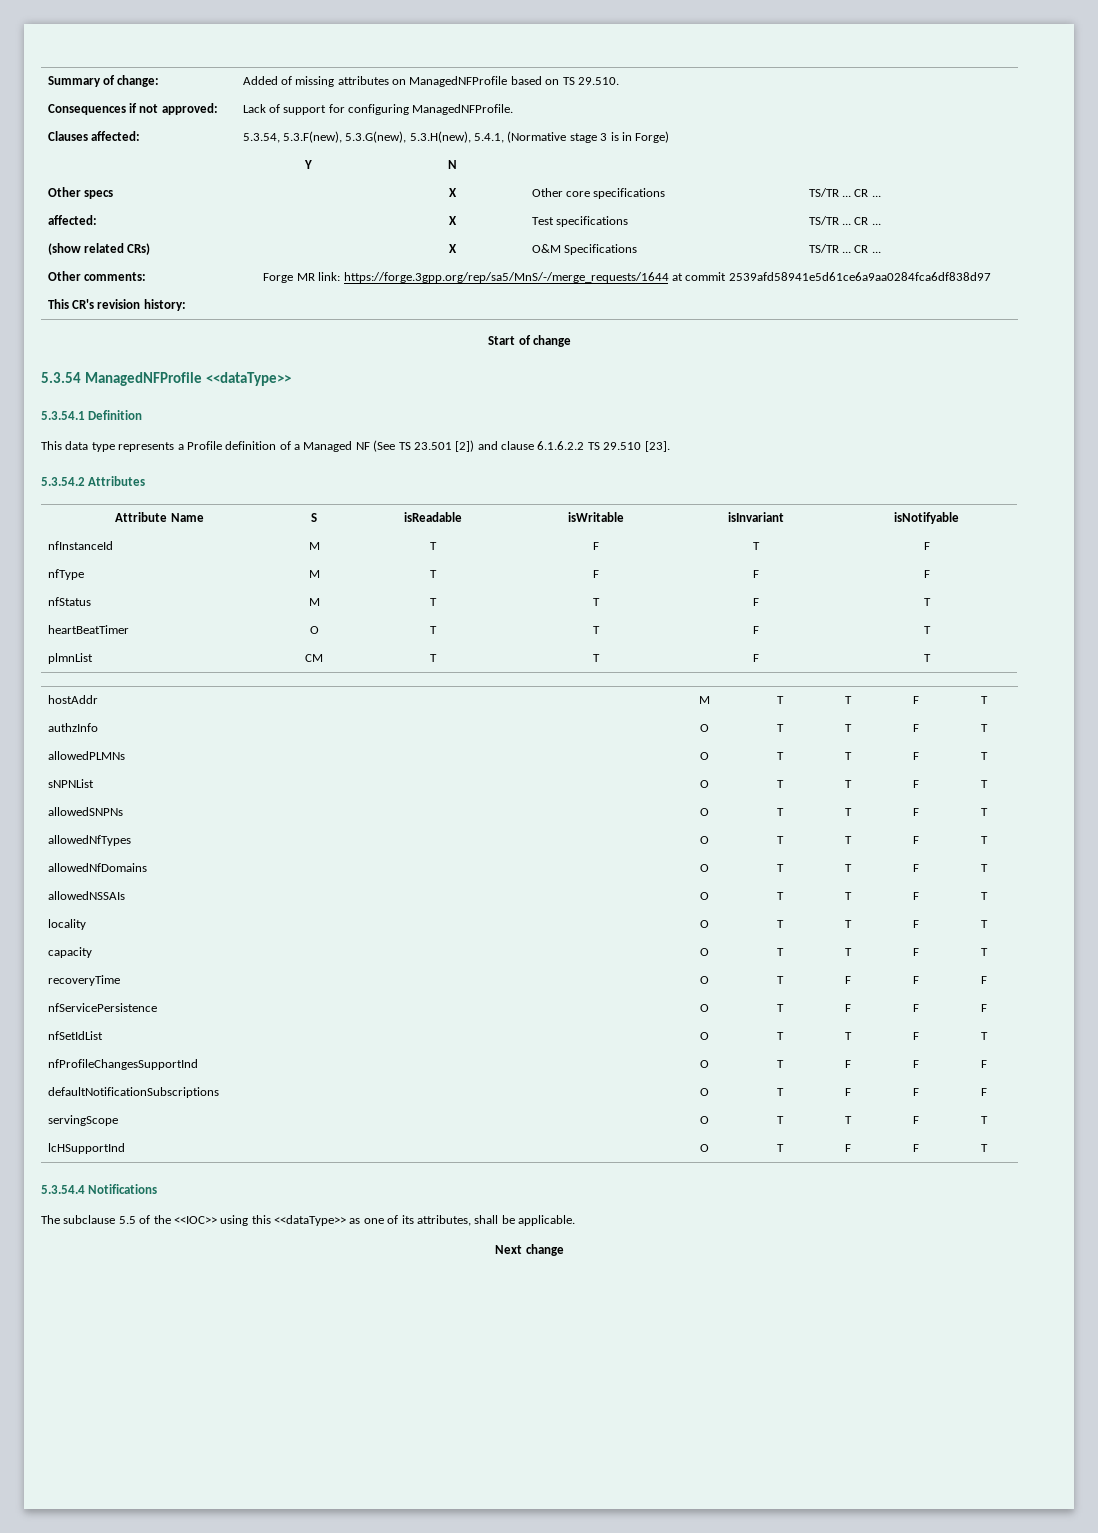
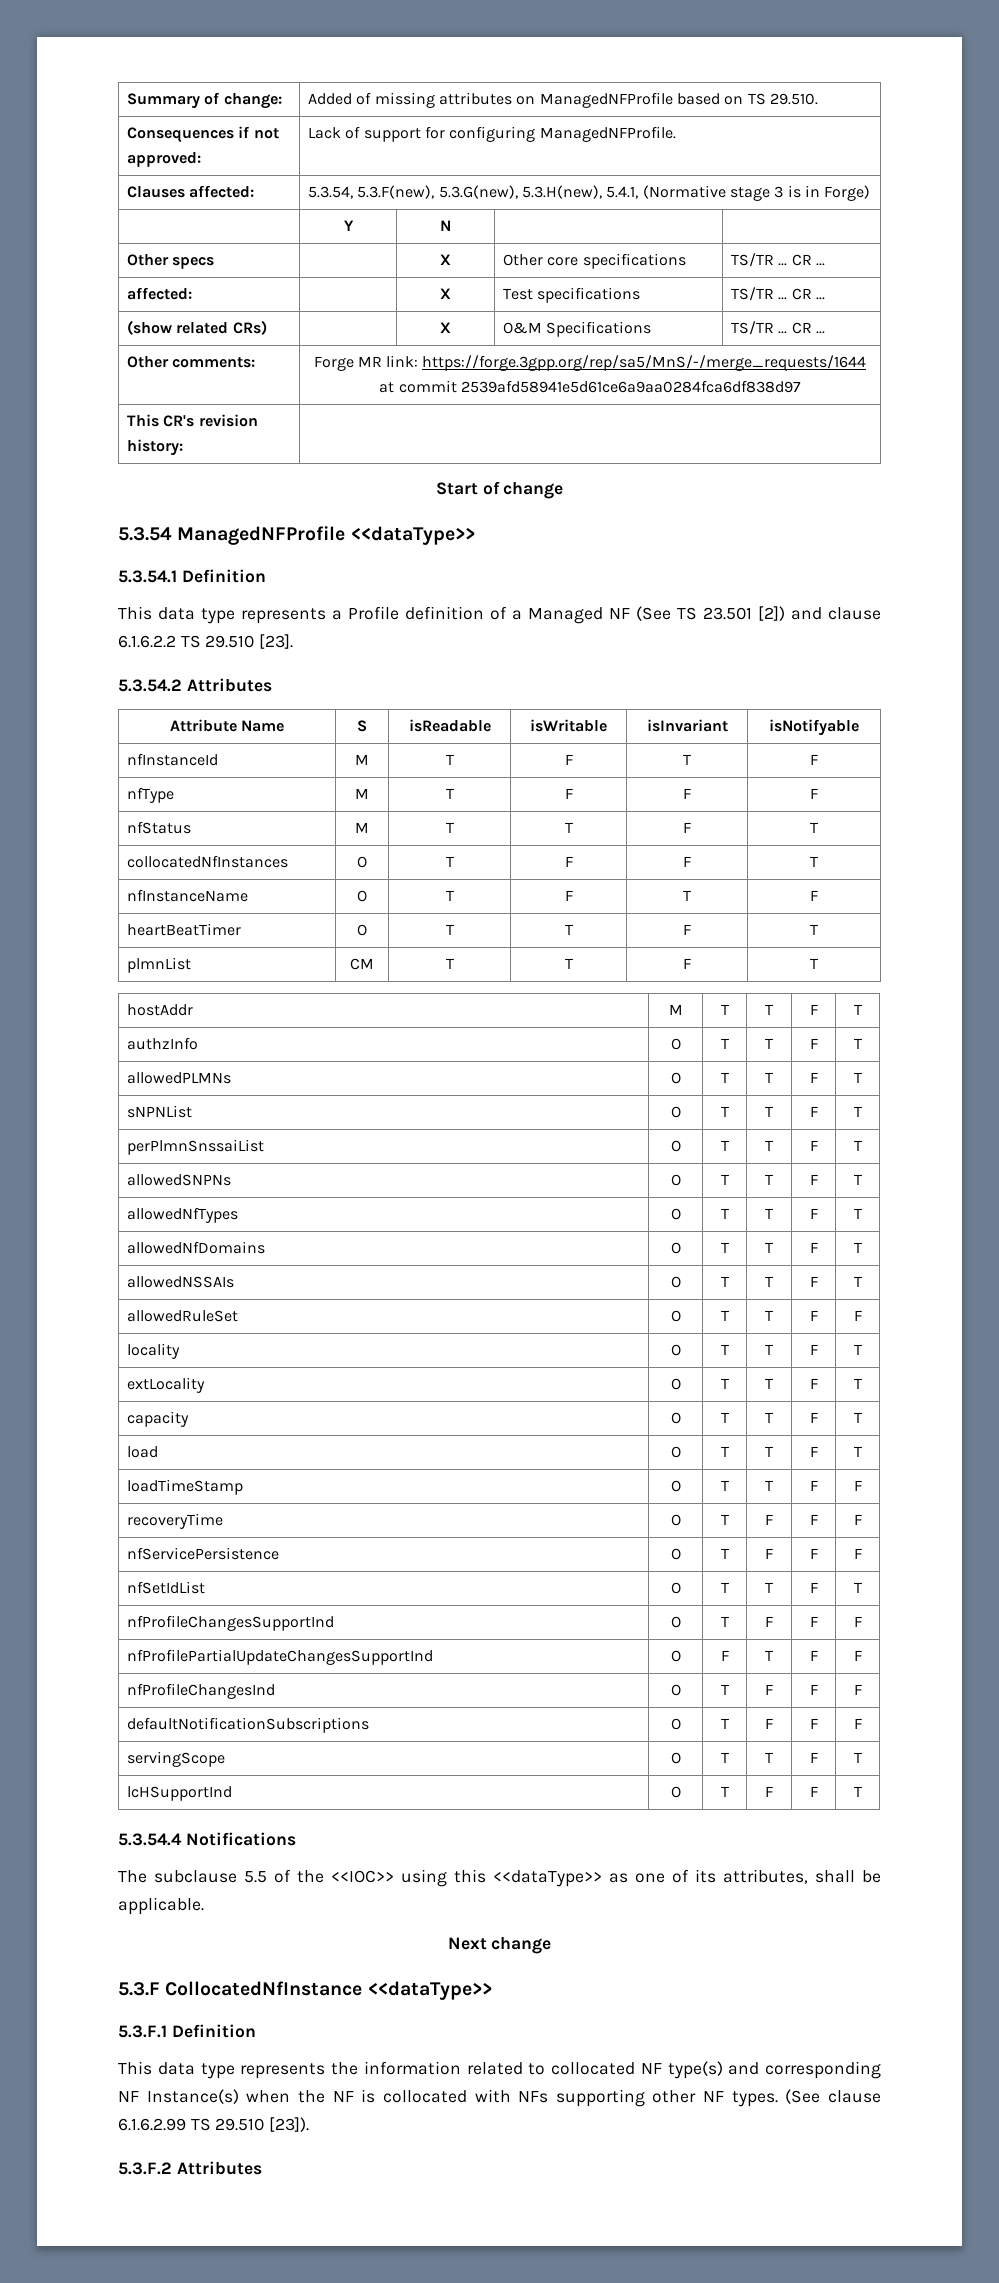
+ collocatedNfInstances | O | T | F | F | T
+ nfInstanceName | O | T | F | T | F
+ perPlmnSnssaiList | O | T | T | F | T
+ allowedRuleSet | O | T | T | F | F
+ extLocality | O | T | T | F | T
+ load | O | T | T | F | T
+ loadTimeStamp | O | T | T | F | F
+ nfProfilePartialUpdateChangesSupportInd | O | F | T | F | F
+ nfProfileChangesInd | O | T | F | F | F
+ 5.3.F CollocatedNfInstance <<dataType>>
+ 5.3.F.1 Definition
+ This data type represents the information related to collocated NF type(s) and corresponding NF Instance(s) when the NF is collocated with NFs supporting other NF types. (See clause 6.1.6.2.99 TS 29.510 [23]).
+ 5.3.F.2 Attributes

